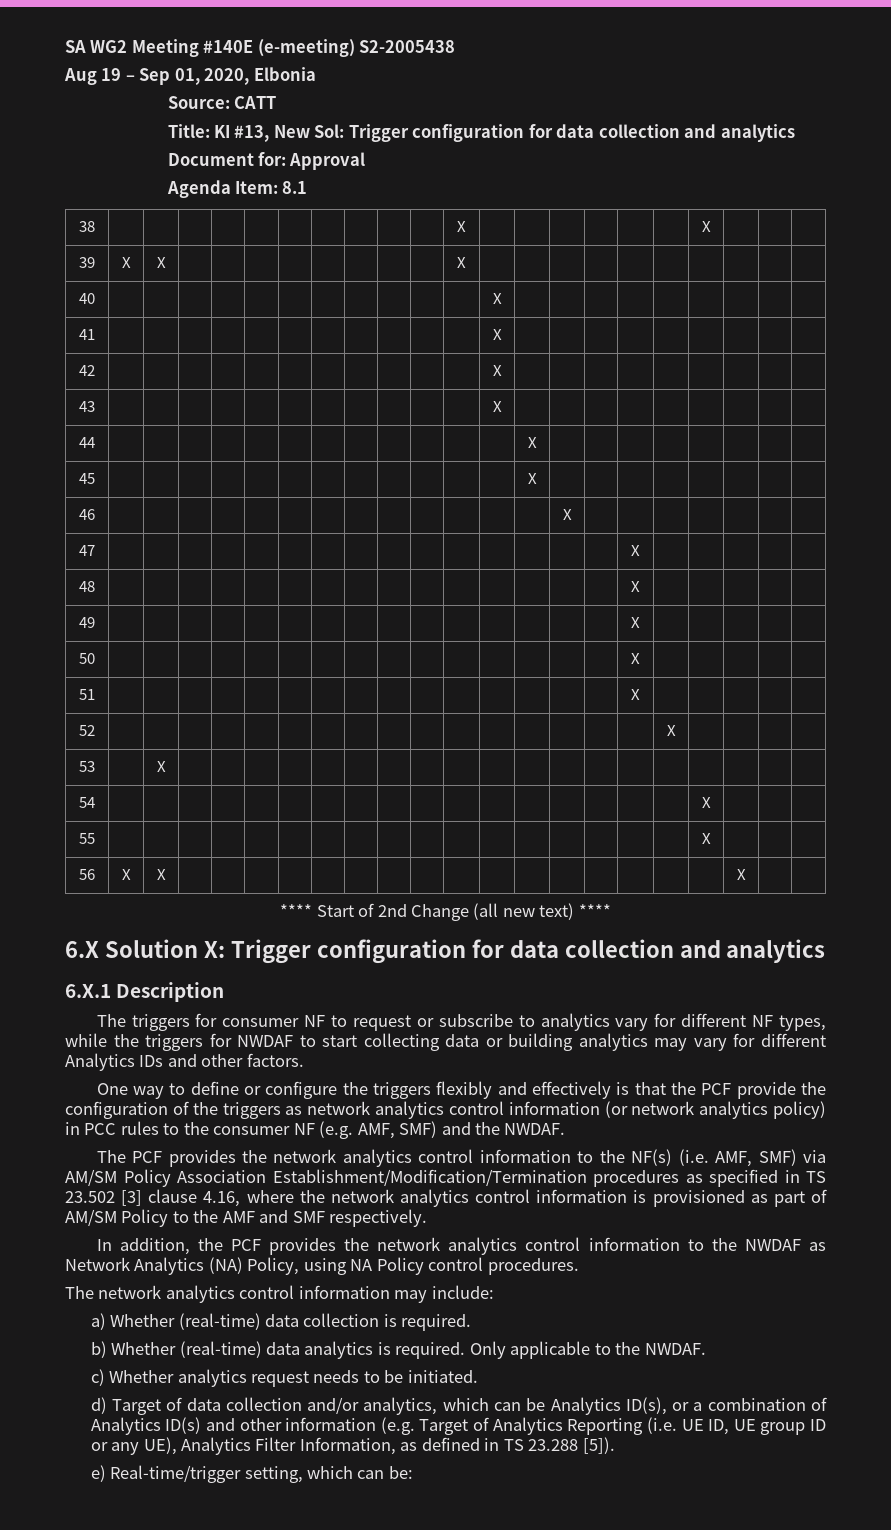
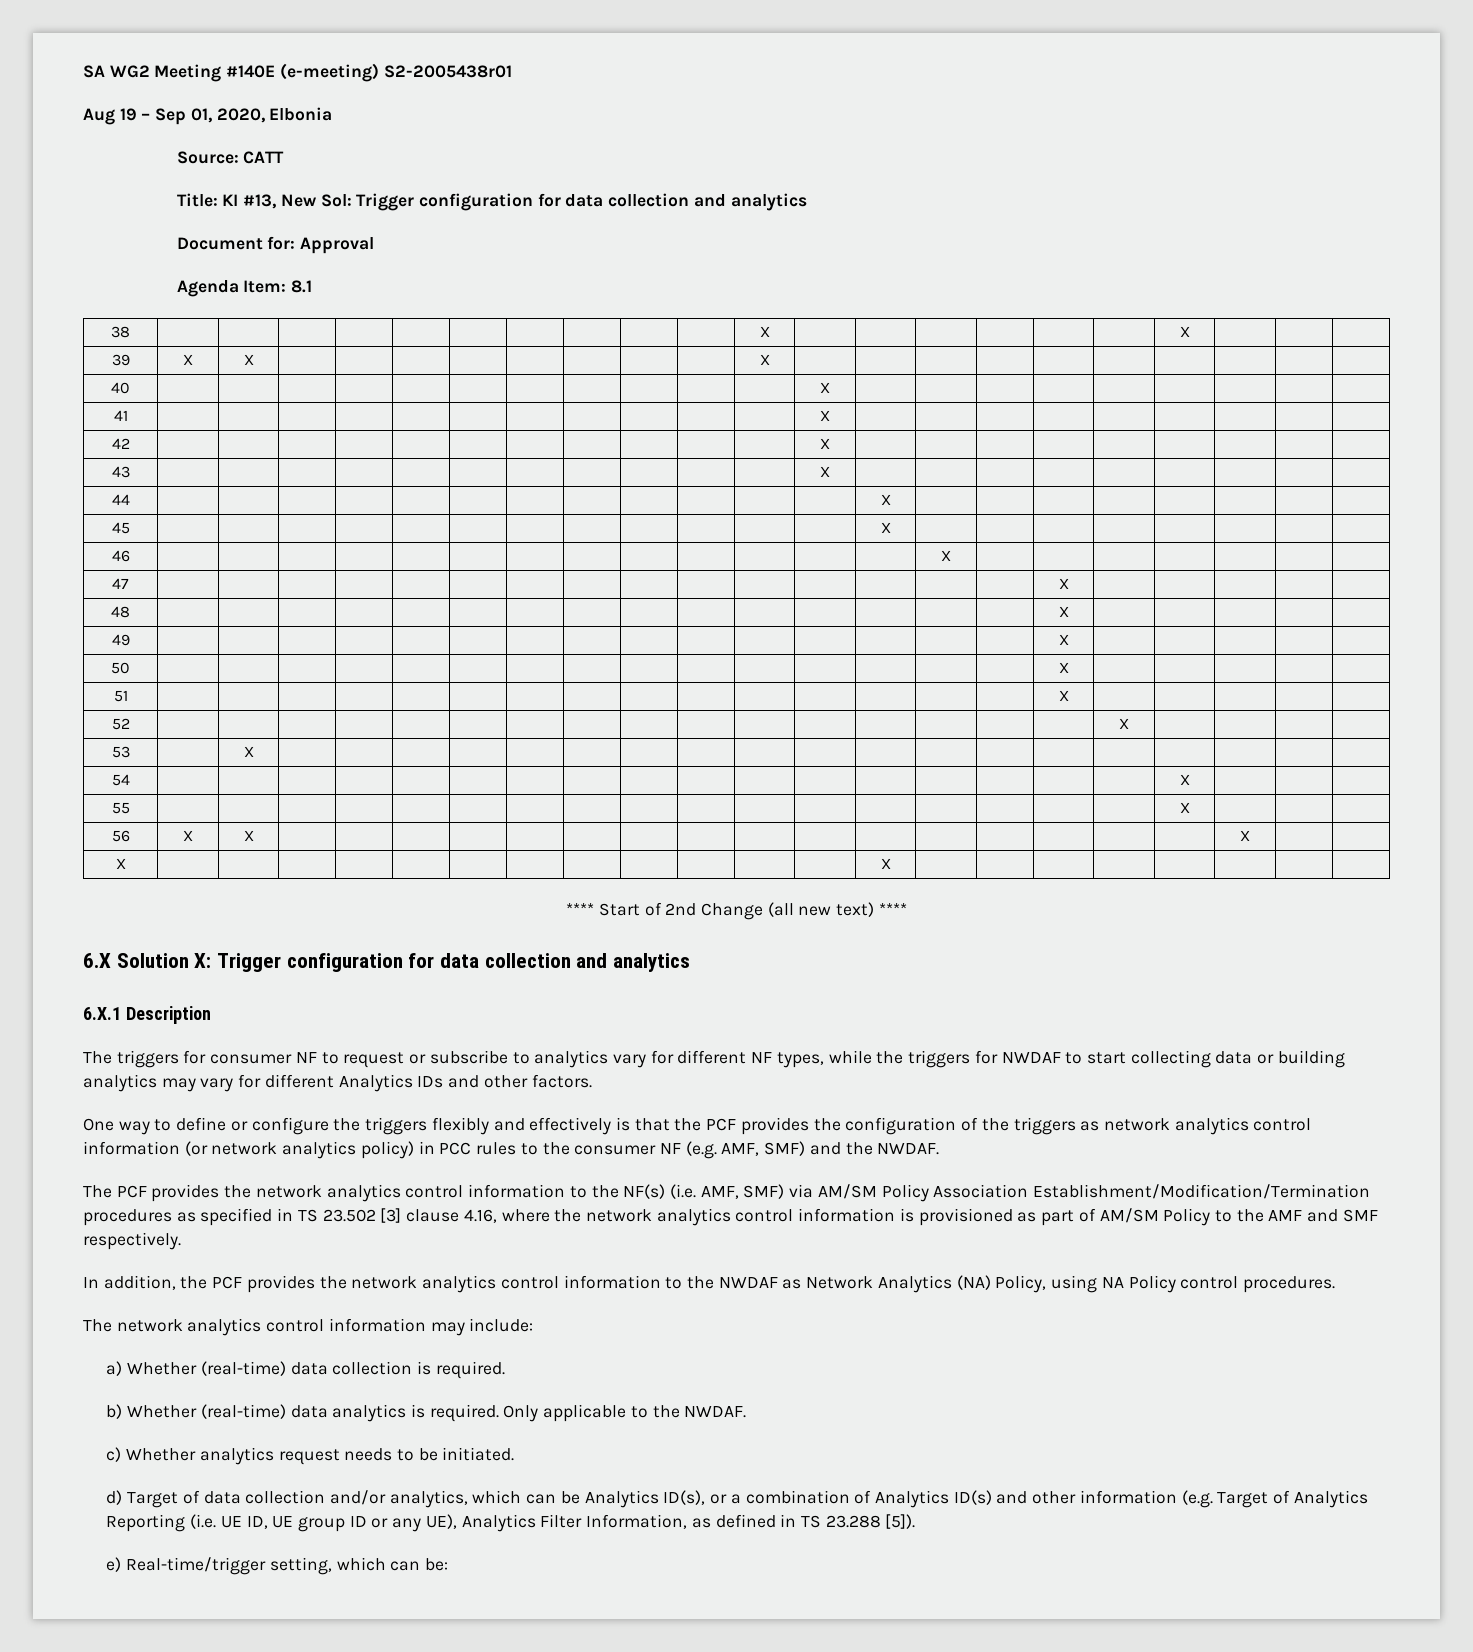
- SA WG2 Meeting #140E (e-meeting) S2-2005438
+ SA WG2 Meeting #140E (e-meeting) S2-2005438r01
+ X | | | | | | | | | | | | | X | | | | | | | |
- One way to define or configure the triggers flexibly and effectively is that the PCF provide the configuration of the triggers as network analytics control information (or network analytics policy) in PCC rules to the consumer NF (e.g. AMF, SMF) and the NWDAF.
+ One way to define or configure the triggers flexibly and effectively is that the PCF provides the configuration of the triggers as network analytics control information (or network analytics policy) in PCC rules to the consumer NF (e.g. AMF, SMF) and the NWDAF.

